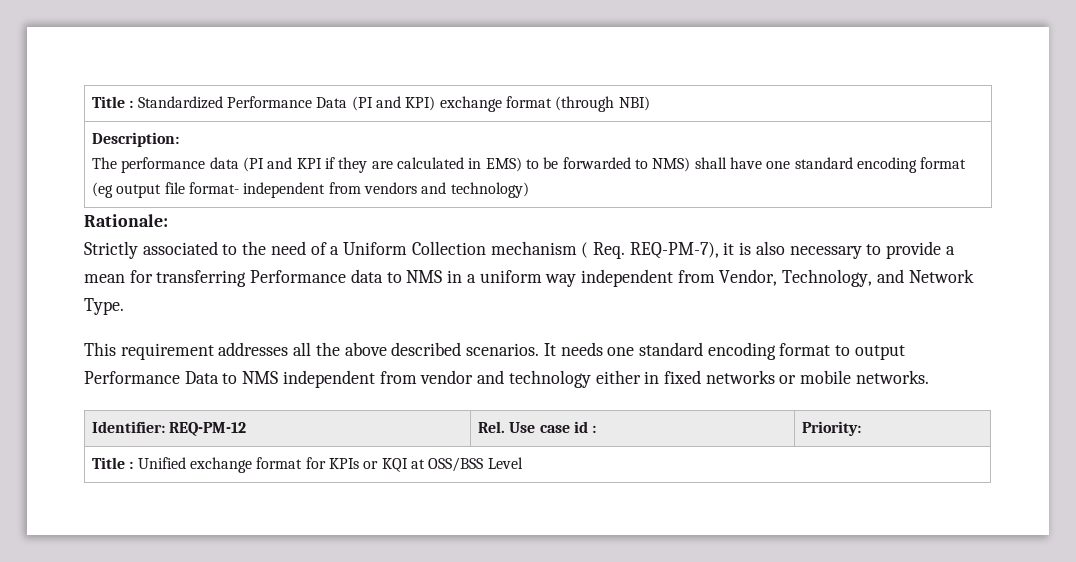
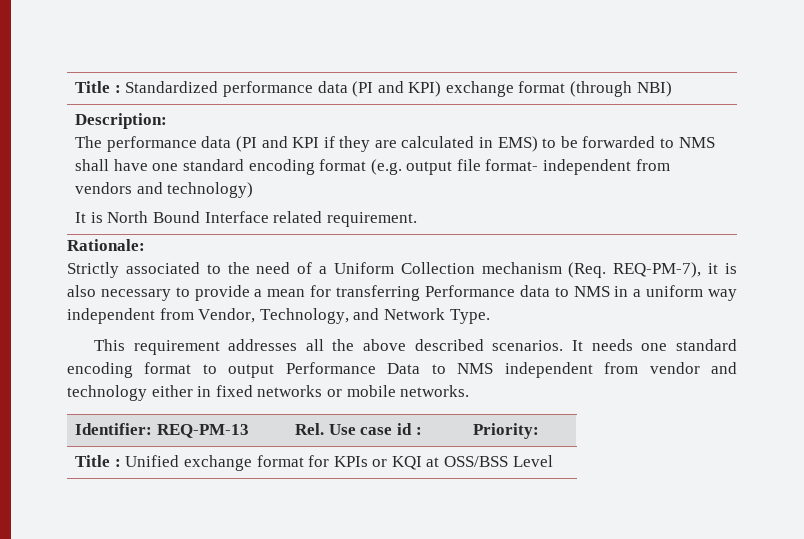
- Title : Standardized Performance Data (PI and KPI) exchange format (through NBI)
+ Title : Standardized performance data (PI and KPI) exchange format (through NBI)
  Description:
- The performance data (PI and KPI if they are calculated in EMS) to be forwarded to NMS) shall have one standard encoding format (eg output file format- independent from vendors and technology)
+ The performance data (PI and KPI if they are calculated in EMS) to be forwarded to NMS shall have one standard encoding format (e.g. output file format- independent from vendors and technology)
+ It is North Bound Interface related requirement.
- Strictly associated to the need of a Uniform Collection mechanism ( Req. REQ-PM-7), it is also necessary to provide a mean for transferring Performance data to NMS in a uniform way independent from Vendor, Technology, and Network Type.
+ Strictly associated to the need of a Uniform Collection mechanism (Req. REQ-PM-7), it is also necessary to provide a mean for transferring Performance data to NMS in a uniform way independent from Vendor, Technology, and Network Type.
- Identifier: REQ-PM-12 | Rel. Use case id : | Priority:
+ Identifier: REQ-PM-13 | Rel. Use case id : | Priority:

